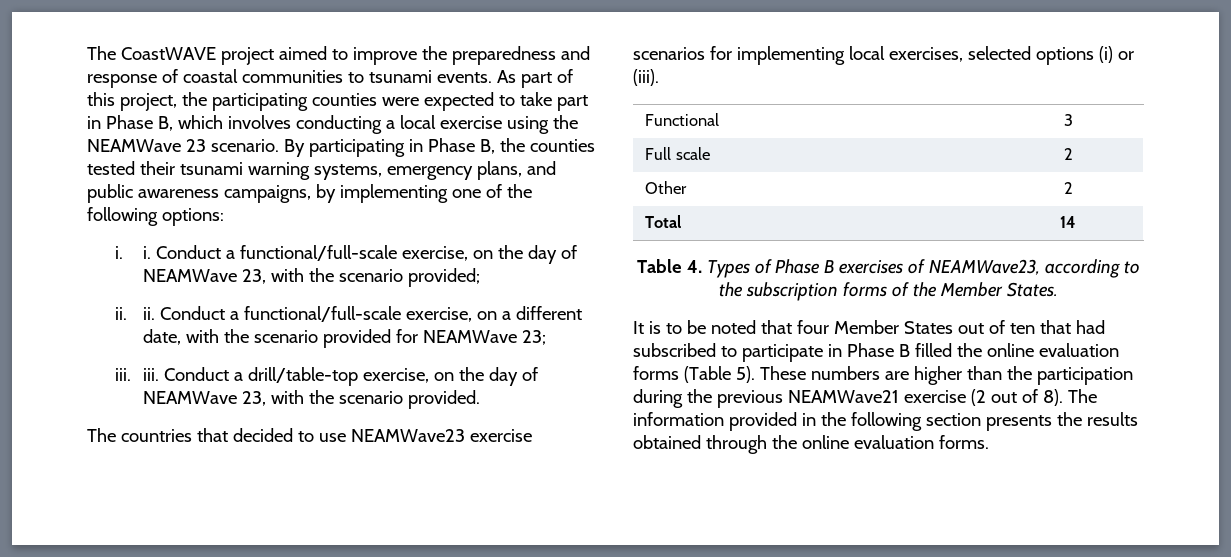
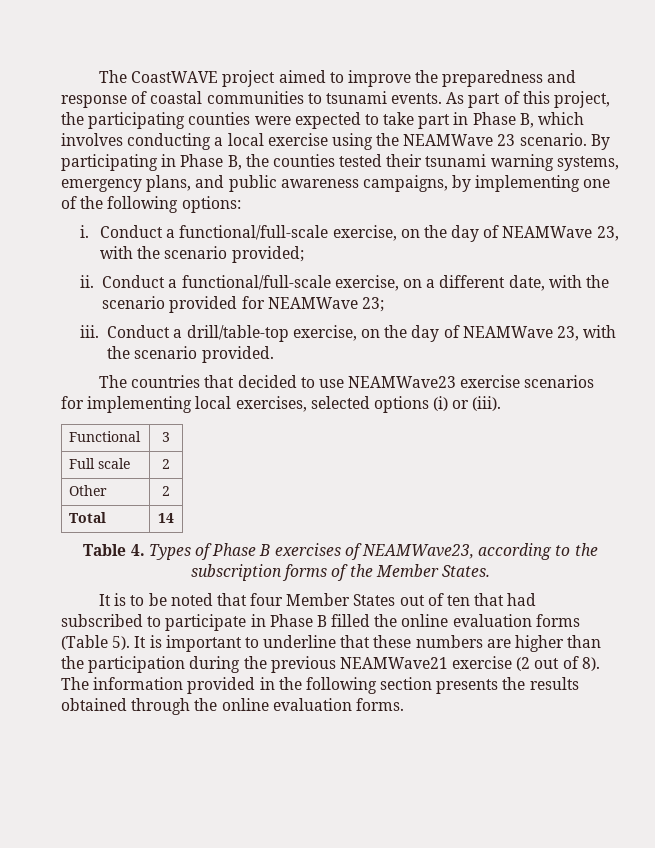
- i. i.
+ i.
- ii. ii.
+ ii.
- iii. iii.
+ iii.
- These numbers are higher than the participation during the previous NEAMWave21 exercise (2 out of 8).
+ It is important to underline that these numbers are higher than the participation during the previous NEAMWave21 exercise (2 out of 8).

